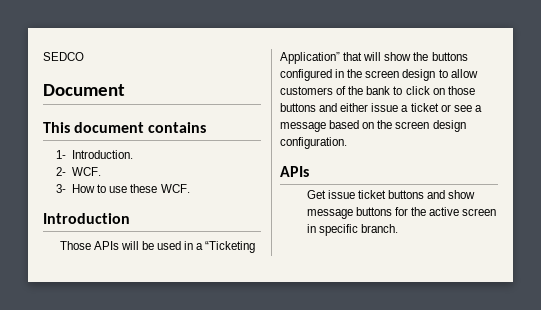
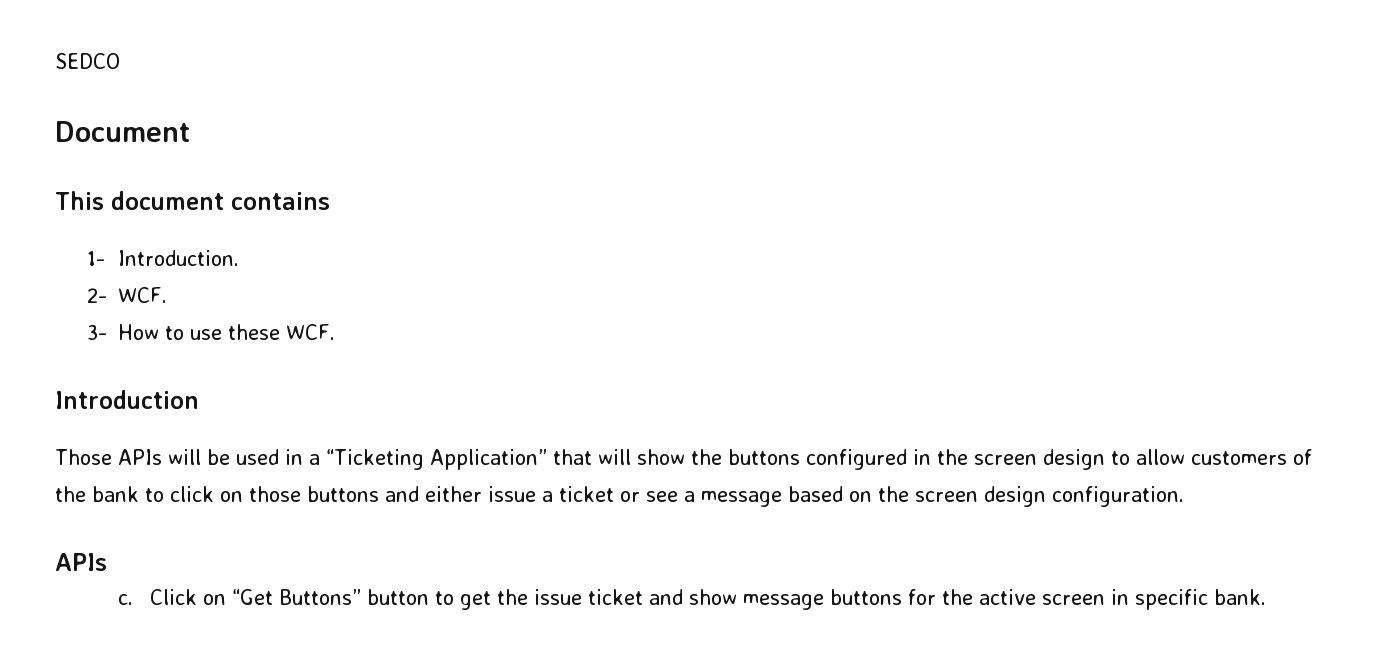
- Get issue ticket buttons and show message buttons for the active screen in specific branch.
+ c. Click on “Get Buttons” button to get the issue ticket and show message buttons for the active screen in specific bank.

